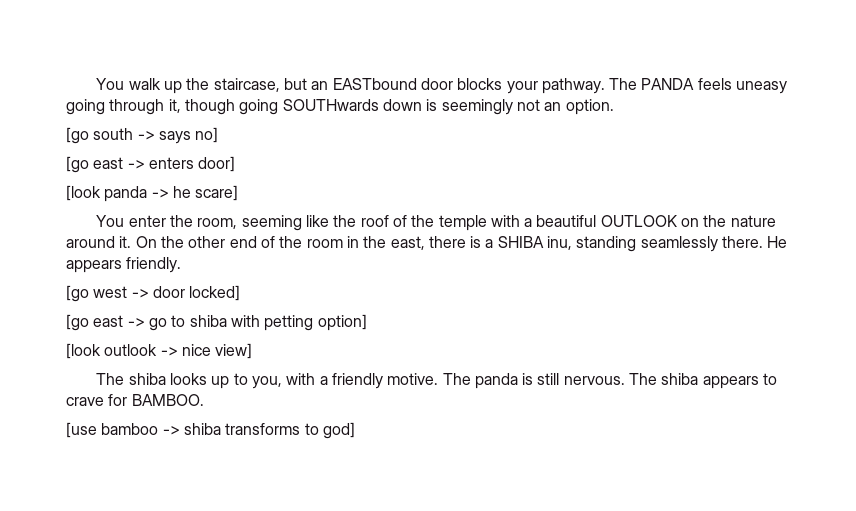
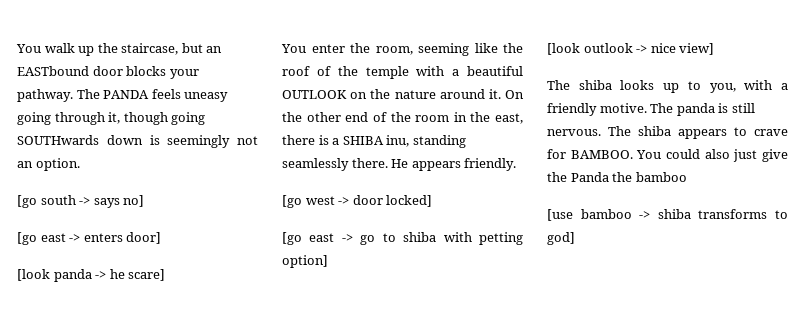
+ You could also just give the Panda the bamboo

